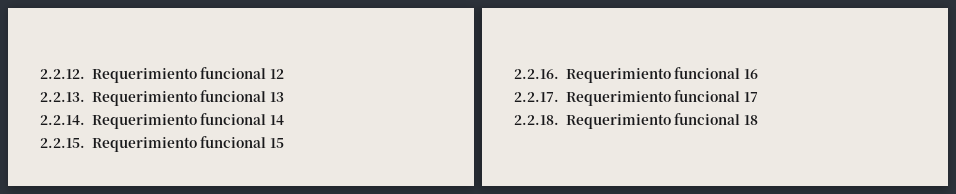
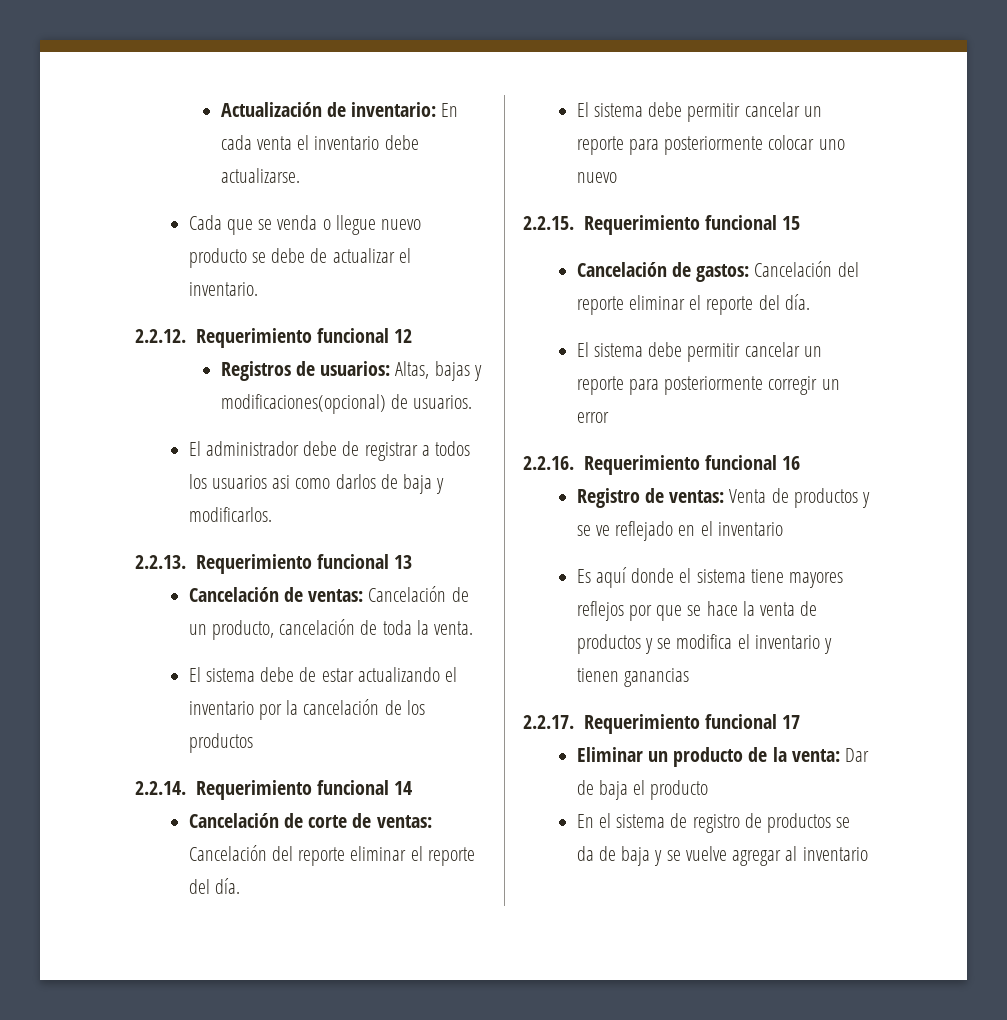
+ Actualización de inventario: En cada venta el inventario debe actualizarse.
+ Cada que se venda o llegue nuevo producto se debe de actualizar el inventario.
  2.2.12. Requerimiento funcional 12
+ Registros de usuarios: Altas, bajas y modificaciones(opcional) de usuarios.
+ El administrador debe de registrar a todos los usuarios asi como darlos de baja y modificarlos.
  2.2.13. Requerimiento funcional 13
+ Cancelación de ventas: Cancelación de un producto, cancelación de toda la venta.
+ El sistema debe de estar actualizando el inventario por la cancelación de los productos
  2.2.14. Requerimiento funcional 14
+ Cancelación de corte de ventas: Cancelación del reporte eliminar el reporte del día.
+ El sistema debe permitir cancelar un reporte para posteriormente colocar uno nuevo
  2.2.15. Requerimiento funcional 15
+ Cancelación de gastos: Cancelación del reporte eliminar el reporte del día.
+ El sistema debe permitir cancelar un reporte para posteriormente corregir un error
  2.2.16. Requerimiento funcional 16
+ Registro de ventas: Venta de productos y se ve reflejado en el inventario
+ Es aquí donde el sistema tiene mayores reflejos por que se hace la venta de productos y se modifica el inventario y tienen ganancias
  2.2.17. Requerimiento funcional 17
- 2.2.18. Requerimiento funcional 18
+ Eliminar un producto de la venta: Dar de baja el producto
+ En el sistema de registro de productos se da de baja y se vuelve agregar al inventario

